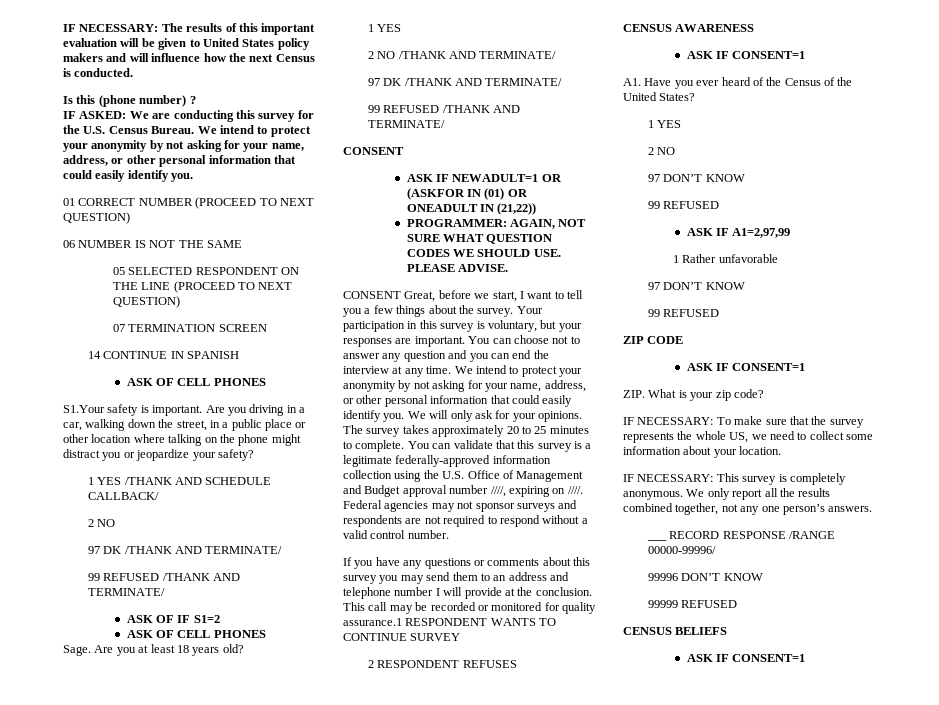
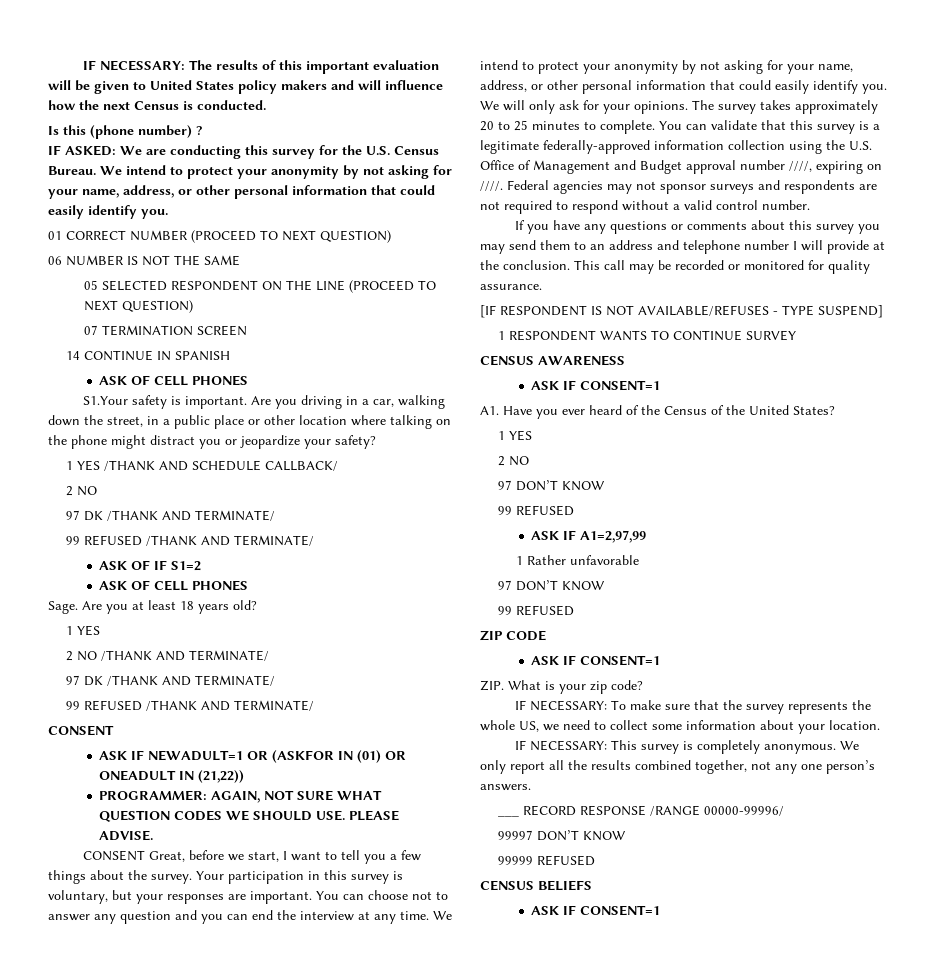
- This call may be recorded or monitored for quality assurance.1 RESPONDENT WANTS TO CONTINUE SURVEY
+ This call may be recorded or monitored for quality assurance.
+ [IF RESPONDENT IS NOT AVAILABLE/REFUSES - TYPE SUSPEND]
+ 1 RESPONDENT WANTS TO CONTINUE SURVEY
- 2 RESPONDENT REFUSES
- 99996 DON’T KNOW
+ 99997 DON’T KNOW

